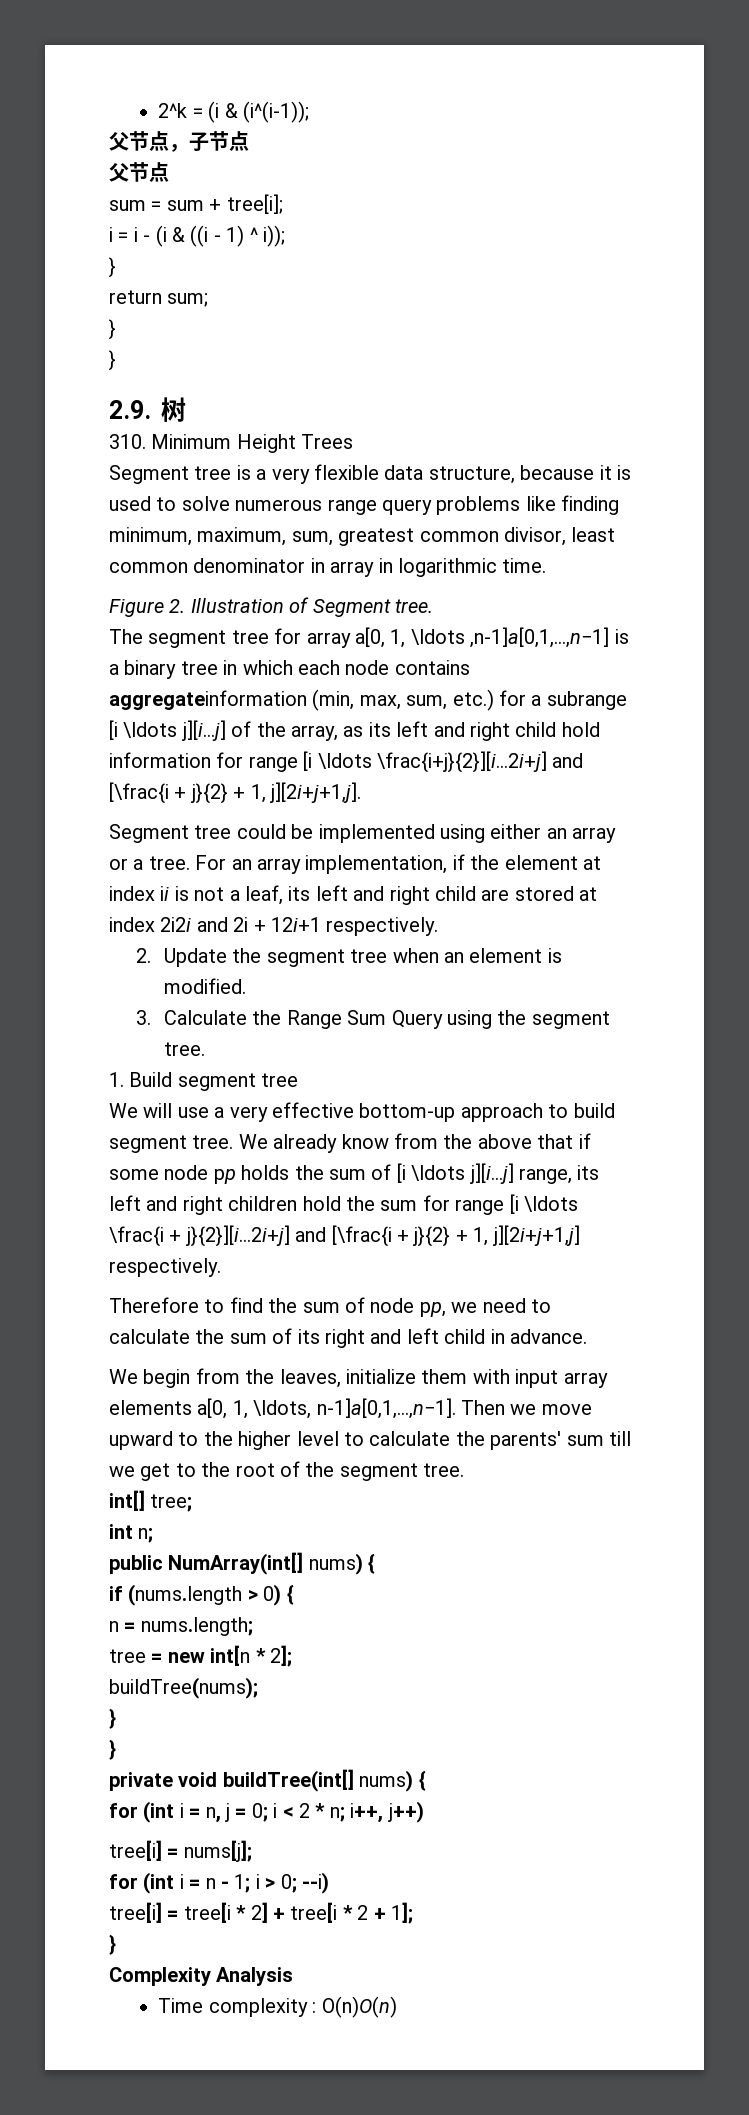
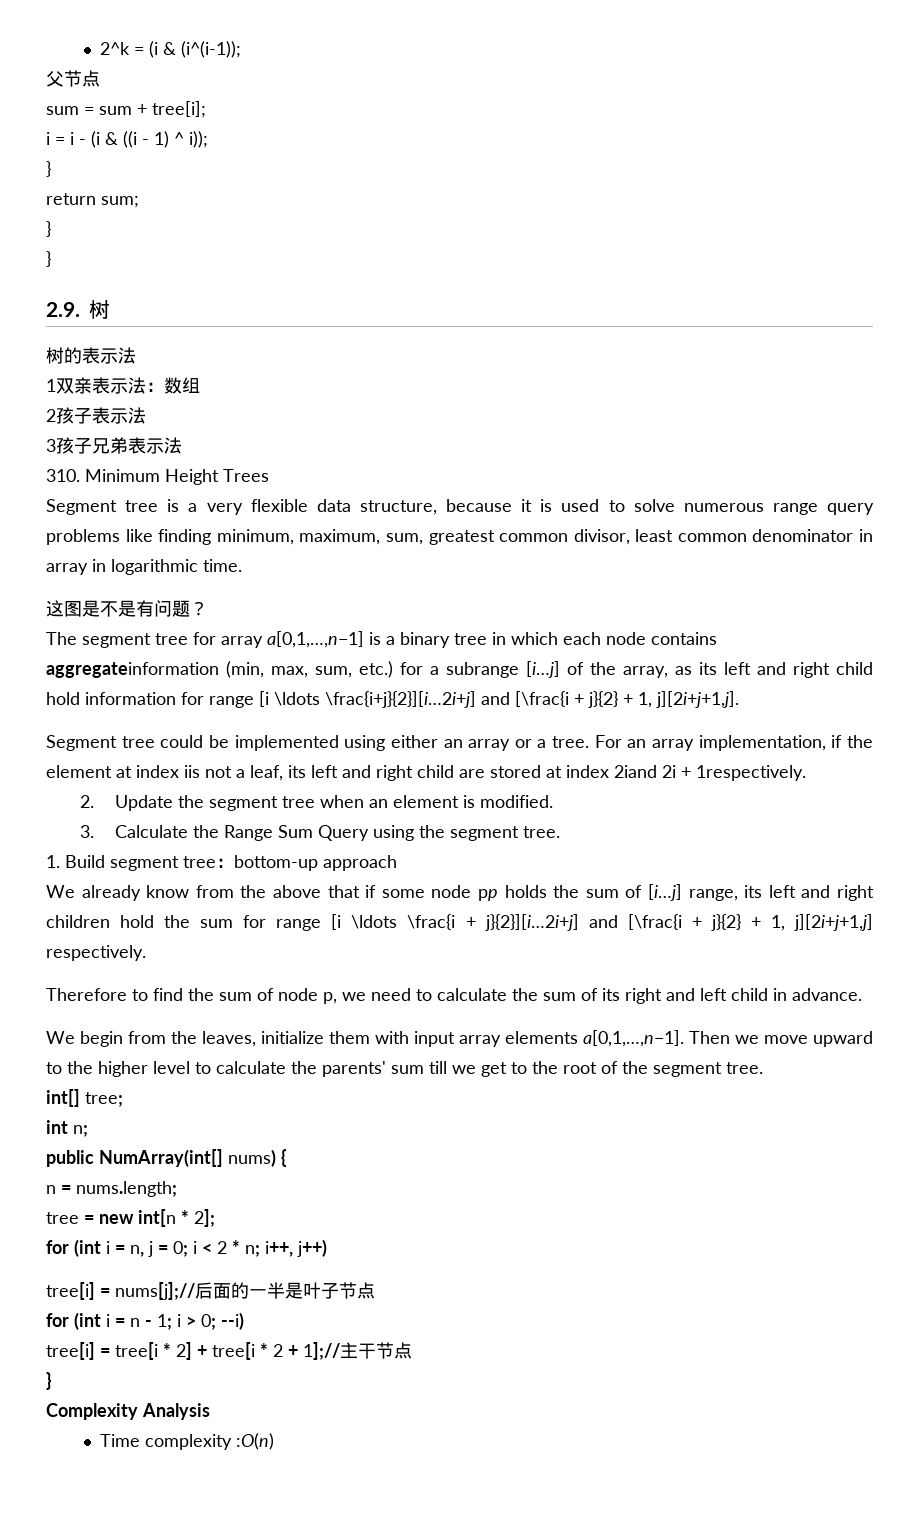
- 父节点，子节点
+ 树的表示法
+ 1双亲表示法：数组
+ 2孩子表示法
+ 3孩子兄弟表示法
- Figure 2. Illustration of Segment tree.
+ 这图是不是有问题？
- The segment tree for array a[0, 1, \ldots ,n-1]a[0,1,…,n−1] is a binary tree in which each node contains aggregateinformation (min, max, sum, etc.) for a subrange [i \ldots j][i…j] of the array, as its left and right child hold information for range [i \ldots \frac{i+j}{2}][i…2i+j] and [\frac{i + j}{2} + 1, j][2i+j+1,j].
+ The segment tree for array a[0,1,…,n−1] is a binary tree in which each node contains aggregateinformation (min, max, sum, etc.) for a subrange [i…j] of the array, as its left and right child hold information for range [i \ldots \frac{i+j}{2}][i…2i+j] and [\frac{i + j}{2} + 1, j][2i+j+1,j].
- For an array implementation, if the element at index ii is not a leaf, its left and right child are stored at index 2i2i and 2i + 12i+1 respectively.
+ For an array implementation, if the element at index iis not a leaf, its left and right child are stored at index 2iand 2i + 1respectively.
- 1. Build segment tree
- We will use a very effective bottom-up approach to build segment tree. We already know from the above that if some node pp holds the sum of [i \ldots j][i…j] range, its left and right children hold the sum for range [i \ldots \frac{i + j}{2}][i…2i+j] and [\frac{i + j}{2} + 1, j][2i+j+1,j] respectively.
+ 1. Build segment tree：bottom-up approach
+ We already know from the above that if some node pp holds the sum of [i…j] range, its left and right children hold the sum for range [i \ldots \frac{i + j}{2}][i…2i+j] and [\frac{i + j}{2} + 1, j][2i+j+1,j] respectively.
- Therefore to find the sum of node pp, we need to calculate the sum of its right and left child in advance.
+ Therefore to find the sum of node p, we need to calculate the sum of its right and left child in advance.
- We begin from the leaves, initialize them with input array elements a[0, 1, \ldots, n-1]a[0,1,…,n−1].
+ We begin from the leaves, initialize them with input array elements a[0,1,…,n−1].
- if (nums.length > 0) {
- buildTree(nums);
- }
- }
- private void buildTree(int[] nums) {
- tree[i] = nums[j];
+ tree[i] = nums[j];//后面的一半是叶子节点
- tree[i] = tree[i * 2] + tree[i * 2 + 1];
+ tree[i] = tree[i * 2] + tree[i * 2 + 1];//主干节点
- Time complexity : O(n)O(n)
+ Time complexity :O(n)

